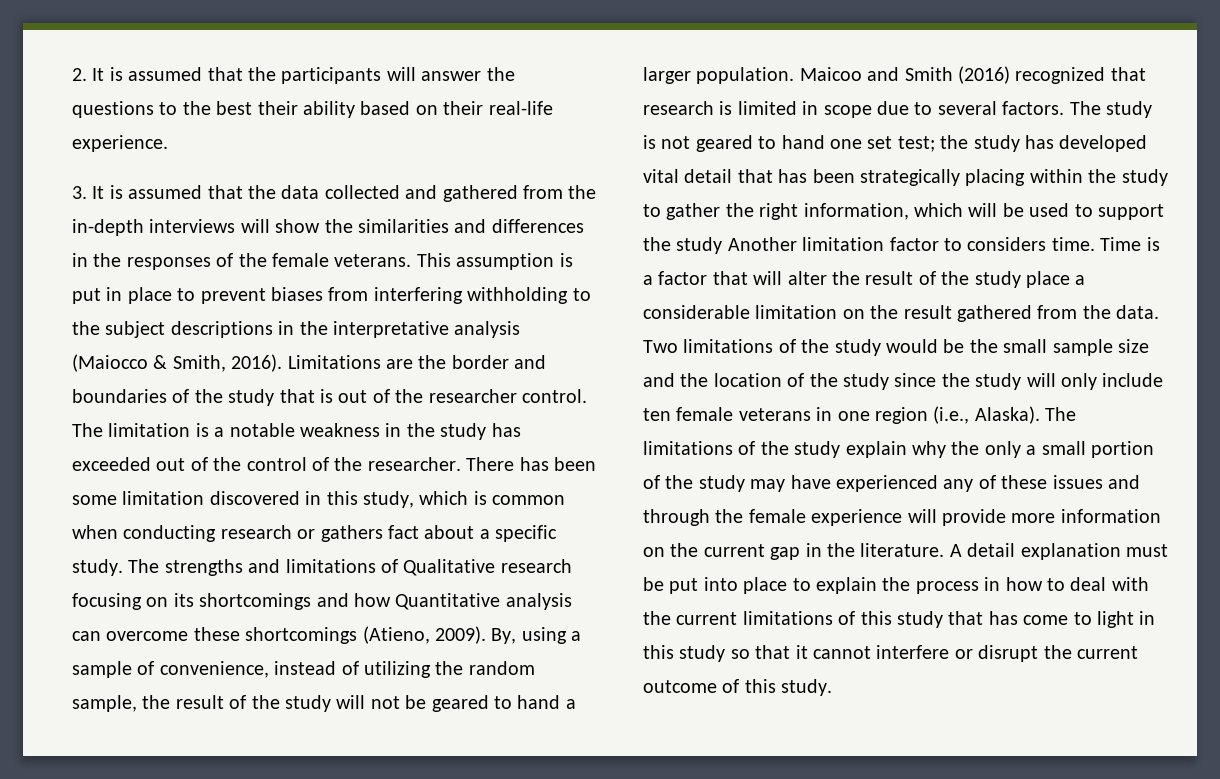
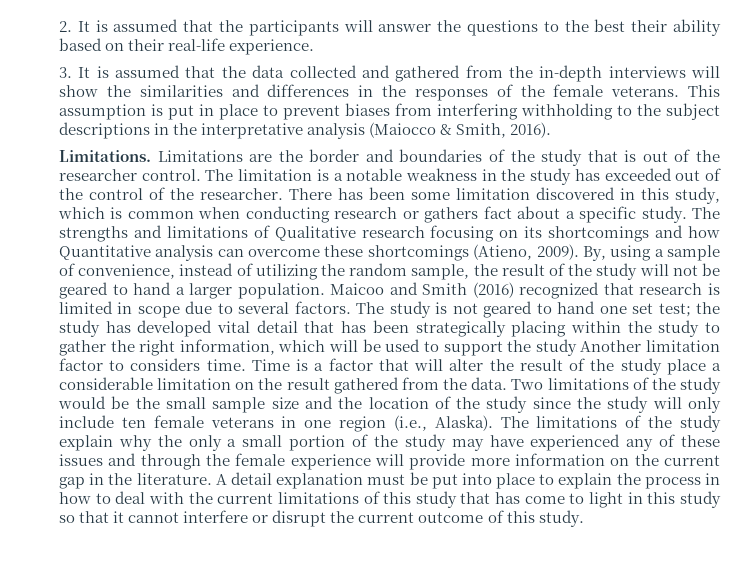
- This assumption is put in place to prevent biases from interfering withholding to the subject descriptions in the interpretative analysis (Maiocco & Smith, 2016). Limitations are the border and boundaries of the study that is out of the researcher control.
+ This assumption is put in place to prevent biases from interfering withholding to the subject descriptions in the interpretative analysis (Maiocco & Smith, 2016).
+ Limitations. Limitations are the border and boundaries of the study that is out of the researcher control.

